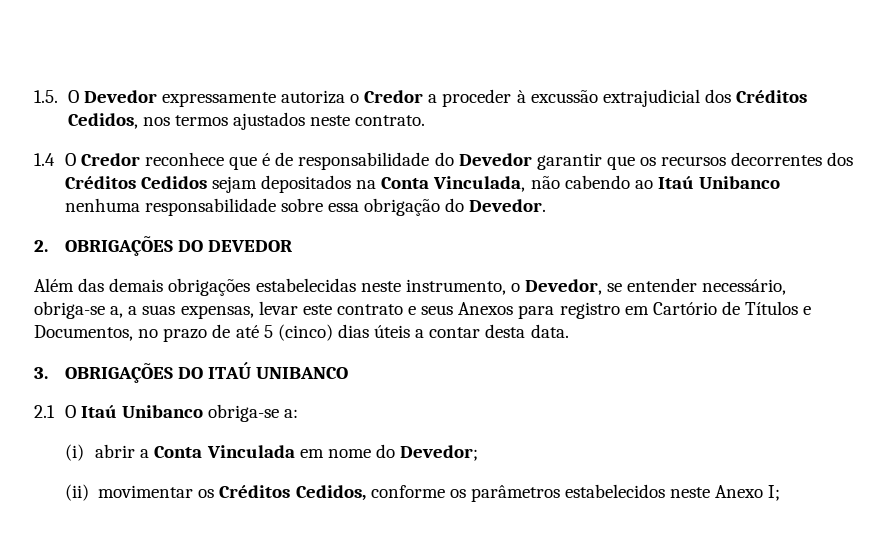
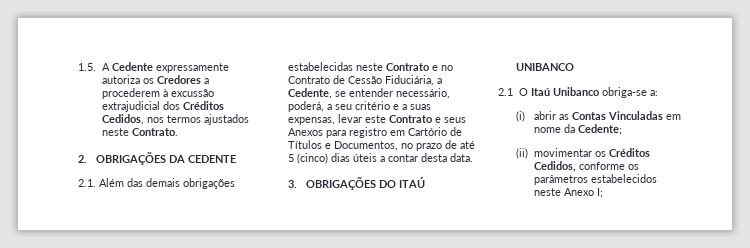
- 1.5. O Devedor expressamente autoriza o Credor a proceder à excussão extrajudicial dos Créditos Cedidos, nos termos ajustados neste contrato.
- 1.4 O Credor reconhece que é de responsabilidade do Devedor garantir que os recursos decorrentes dos Créditos Cedidos sejam depositados na Conta Vinculada, não cabendo ao Itaú Unibanco nenhuma responsabilidade sobre essa obrigação do Devedor.
+ 1.5. A Cedente expressamente autoriza os Credores a procederem à excussão extrajudicial dos Créditos Cedidos, nos termos ajustados neste Contrato.
- 2. OBRIGAÇÕES DO DEVEDOR
- Além das demais obrigações estabelecidas neste instrumento, o Devedor, se entender necessário, obriga-se a, a suas expensas, levar este contrato e seus Anexos para registro em Cartório de Títulos e Documentos, no prazo de até 5 (cinco) dias úteis a contar desta data.
+ 2. OBRIGAÇÕES DA CEDENTE
+ 2.1. Além das demais obrigações estabelecidas neste Contrato e no Contrato de Cessão Fiduciária, a Cedente, se entender necessário, poderá, a seu critério e a suas expensas, levar este Contrato e seus Anexos para registro em Cartório de Títulos e Documentos, no prazo de até 5 (cinco) dias úteis a contar desta data.
- (i) abrir a Conta Vinculada em nome do Devedor;
+ (i) abrir as Contas Vinculadas em nome da Cedente;

